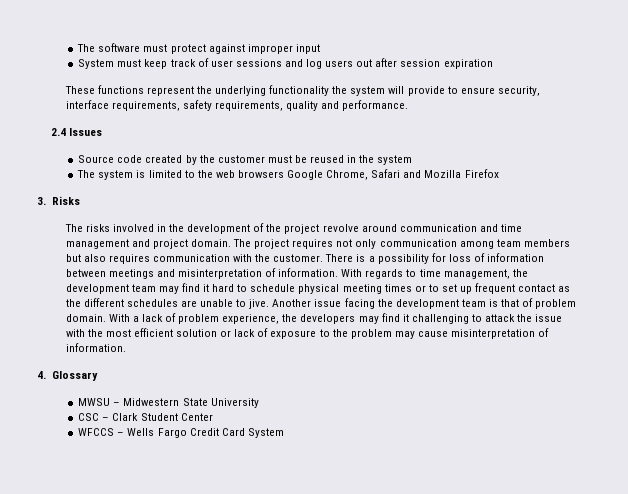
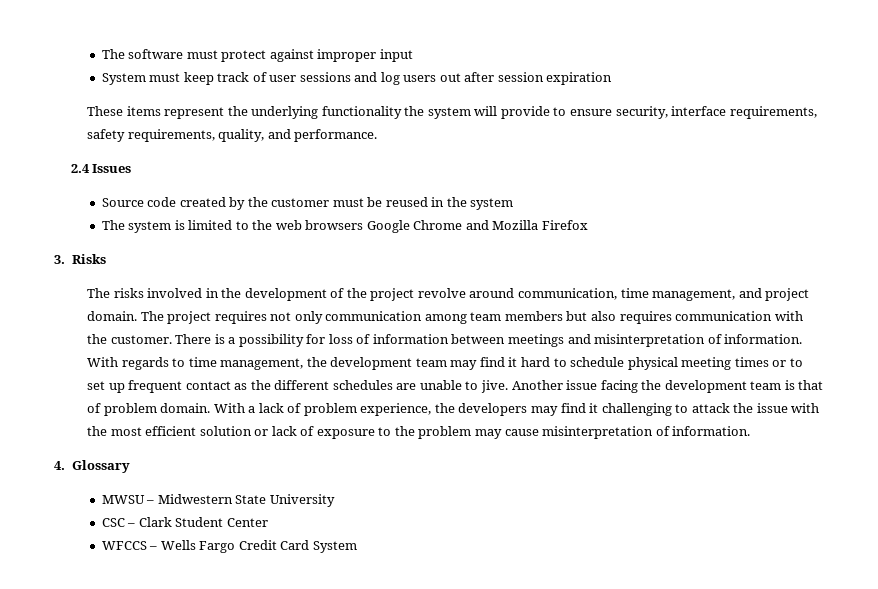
- These functions represent the underlying functionality the system will provide to ensure security, interface requirements, safety requirements, quality and performance.
+ These items represent the underlying functionality the system will provide to ensure security, interface requirements, safety requirements, quality, and performance.
- The system is limited to the web browsers Google Chrome, Safari and Mozilla Firefox
+ The system is limited to the web browsers Google Chrome and Mozilla Firefox
- The risks involved in the development of the project revolve around communication and time management and project domain.
+ The risks involved in the development of the project revolve around communication, time management, and project domain.

